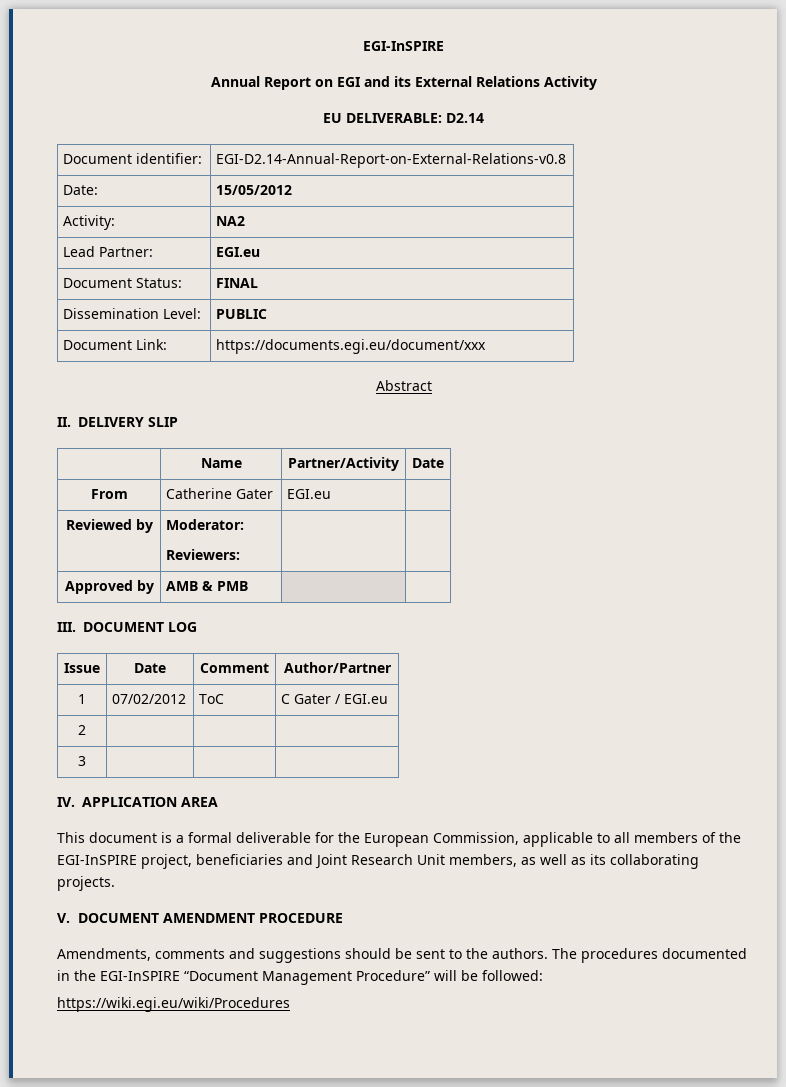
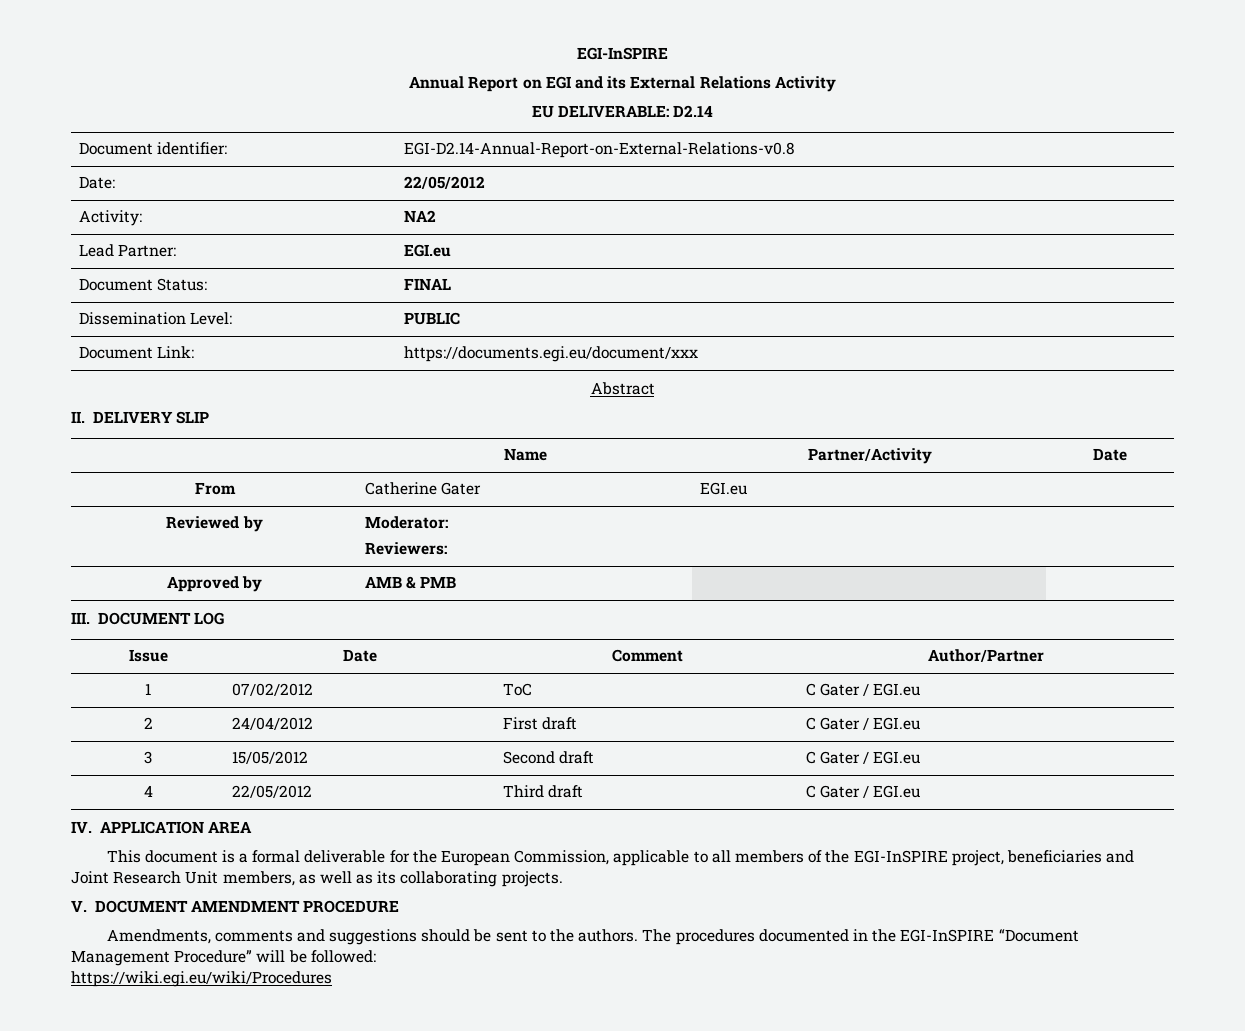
- Date: | 15/05/2012
+ Date: | 22/05/2012
- 2 | | |
- 3 | | |
+ 2 | 24/04/2012 | First draft | C Gater / EGI.eu
+ 3 | 15/05/2012 | Second draft | C Gater / EGI.eu
+ 4 | 22/05/2012 | Third draft | C Gater / EGI.eu

